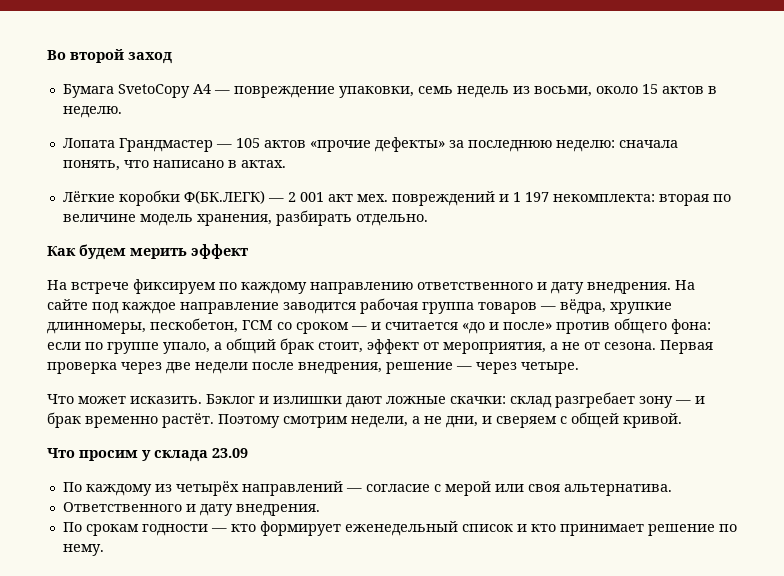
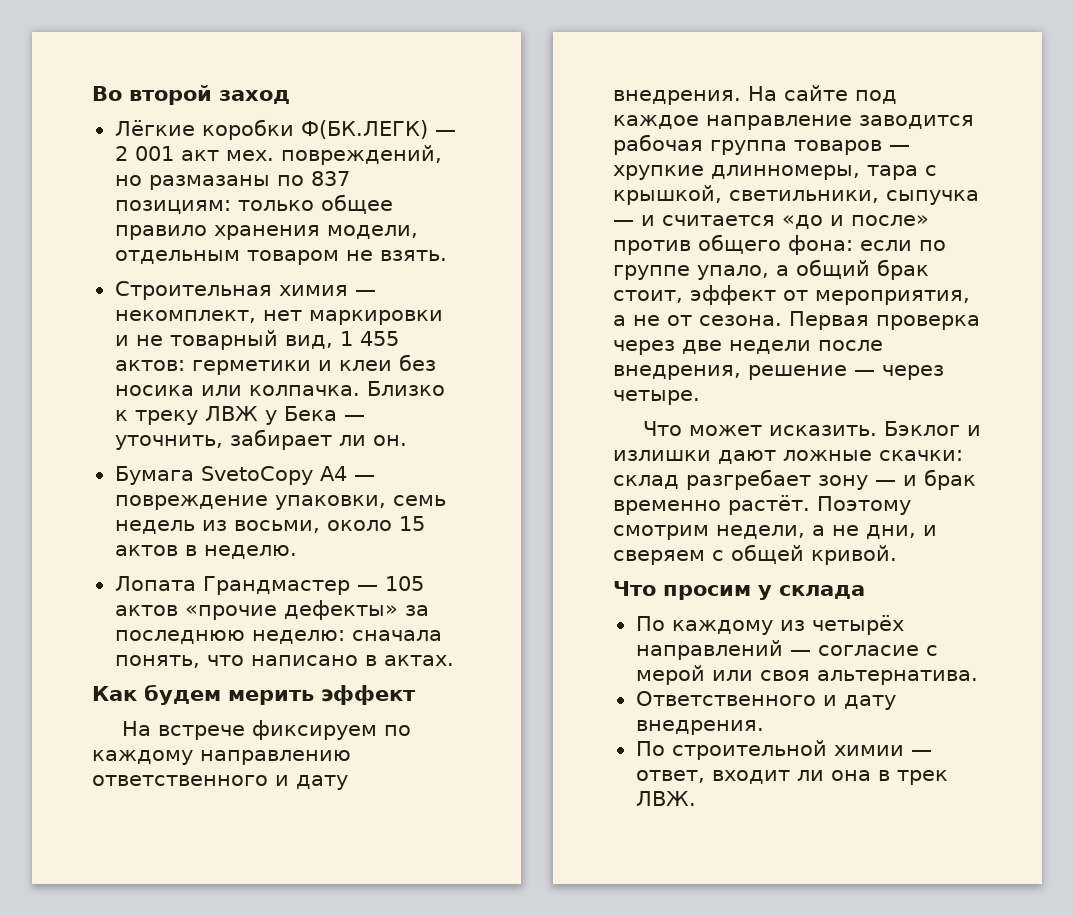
+ Лёгкие коробки Ф(БК.ЛЕГК) — 2 001 акт мех. повреждений, но размазаны по 837 позициям: только общее правило хранения модели, отдельным товаром не взять.
+ Строительная химия — некомплект, нет маркировки и не товарный вид, 1 455 актов: герметики и клеи без носика или колпачка. Близко к треку ЛВЖ у Бека — уточнить, забирает ли он.
- Лёгкие коробки Ф(БК.ЛЕГК) — 2 001 акт мех. повреждений и 1 197 некомплекта: вторая по величине модель хранения, разбирать отдельно.
- На сайте под каждое направление заводится рабочая группа товаров — вёдра, хрупкие длинномеры, пескобетон, ГСМ со сроком — и считается «до и после» против общего фона: если по группе упало, а общий брак стоит, эффект от мероприятия, а не от сезона.
+ На сайте под каждое направление заводится рабочая группа товаров — хрупкие длинномеры, тара с крышкой, светильники, сыпучка — и считается «до и после» против общего фона: если по группе упало, а общий брак стоит, эффект от мероприятия, а не от сезона.
- Что просим у склада 23.09
+ Что просим у склада
- По срокам годности — кто формирует еженедельный список и кто принимает решение по нему.
+ По строительной химии — ответ, входит ли она в трек ЛВЖ.

